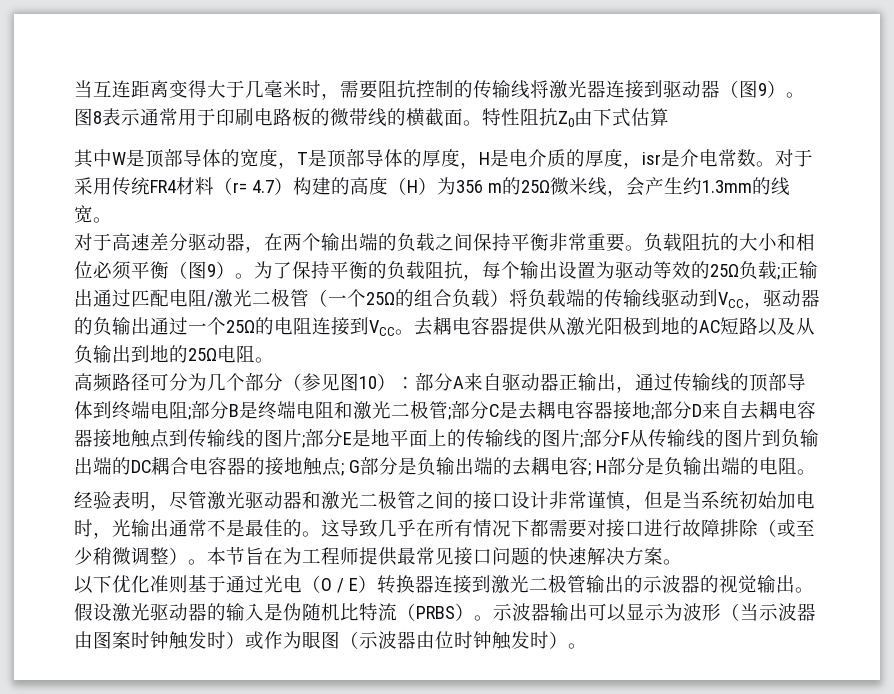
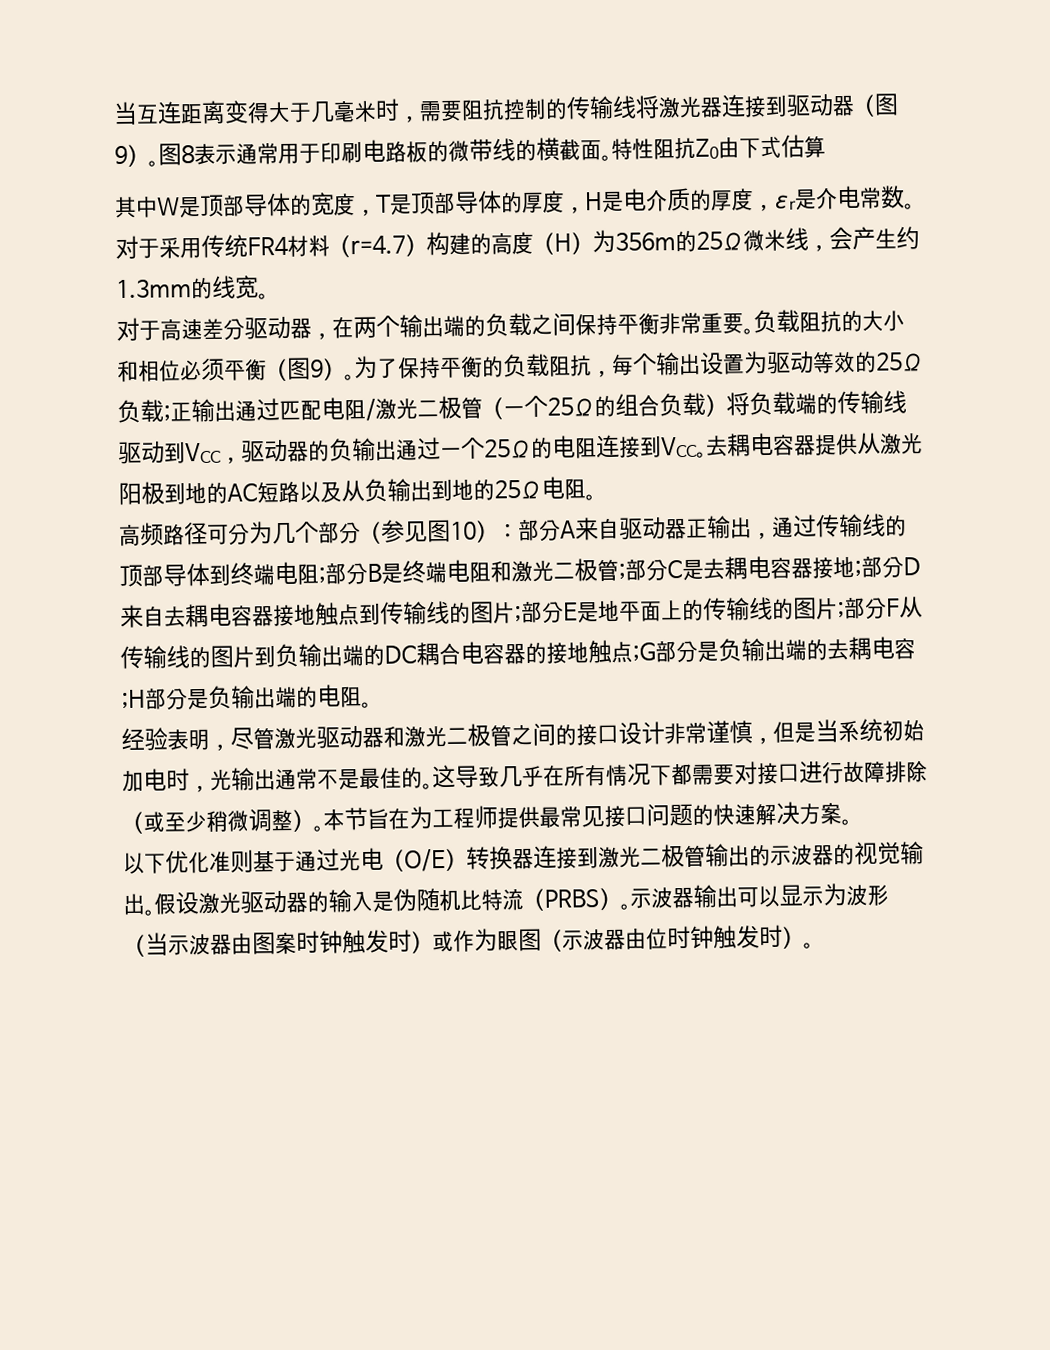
- 其中W是顶部导体的宽度，T是顶部导体的厚度，H是电介质的厚度，isr是介电常数。
+ 其中W是顶部导体的宽度，T是顶部导体的厚度，H是电介质的厚度，εr是介电常数。
- 对于采用传统FR4材料（r= 4.7）构建的高度（H）为356 m的25Ω微米线，会产生约1.3mm的线宽。
+ 对于采用传统FR4材料（r=4.7）构建的高度（H）为356m的25Ω微米线，会产生约1.3mm的线宽。
- 部分F从传输线的图片到负输出端的DC耦合电容器的接地触点; G部分是负输出端的去耦电容; H部分是负输出端的电阻。
+ 部分F从传输线的图片到负输出端的DC耦合电容器的接地触点;G部分是负输出端的去耦电容;H部分是负输出端的电阻。
- 以下优化准则基于通过光电（O / E）转换器连接到激光二极管输出的示波器的视觉输出。
+ 以下优化准则基于通过光电（O/E）转换器连接到激光二极管输出的示波器的视觉输出。

